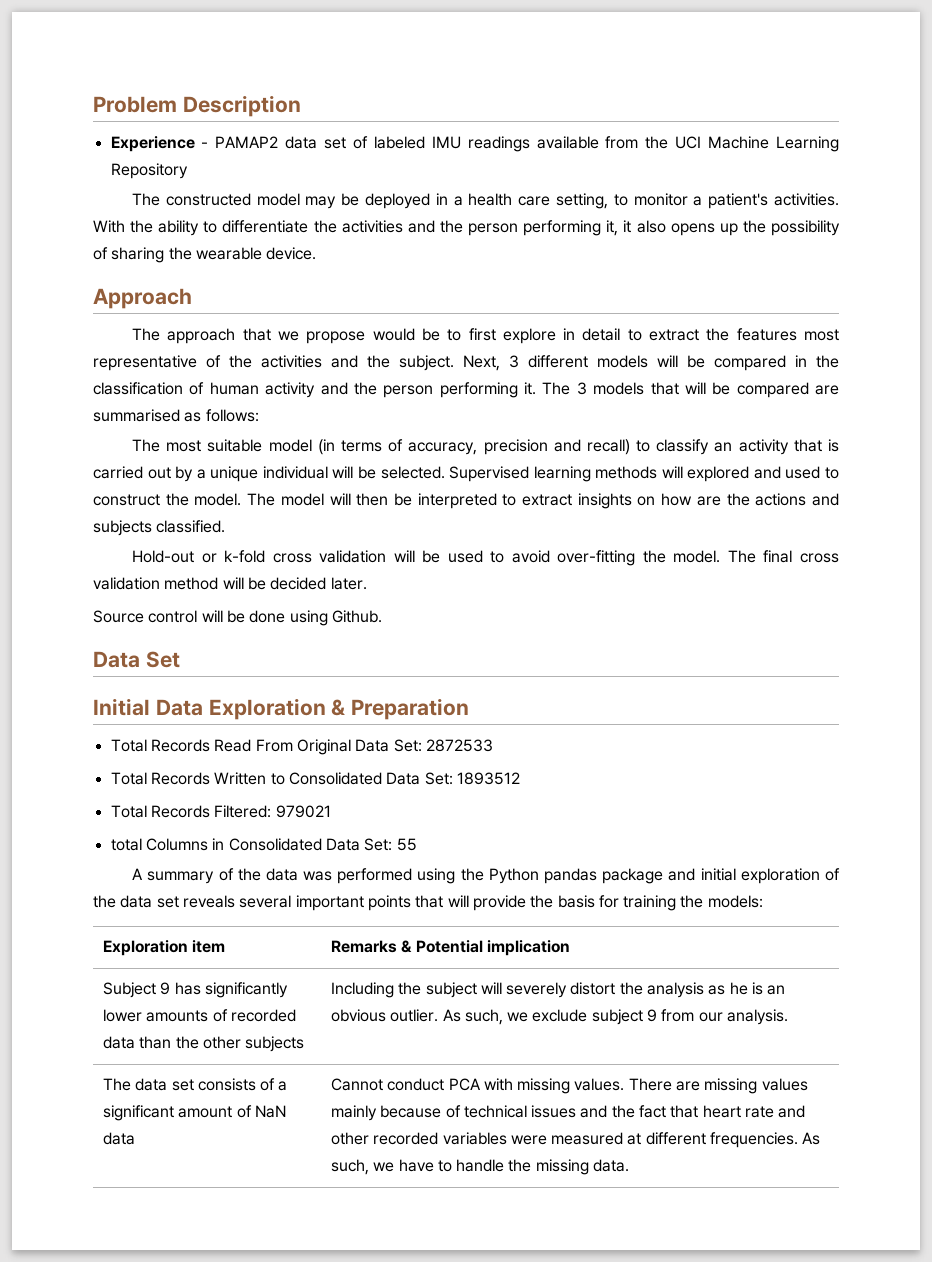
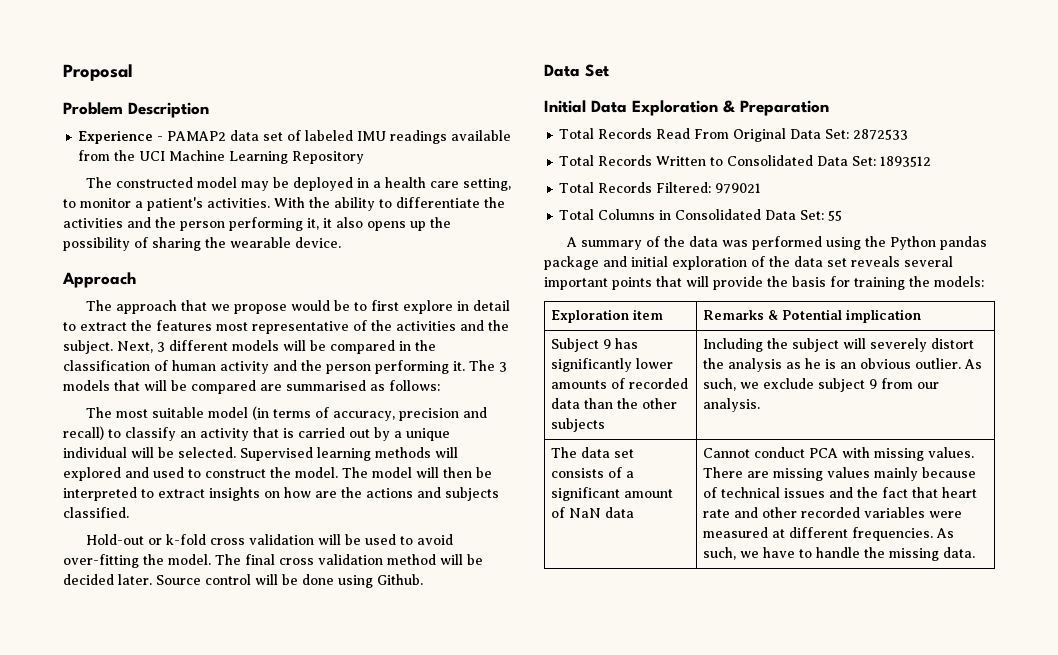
+ Proposal
- The final cross validation method will be decided later.
- Source control will be done using Github.
+ The final cross validation method will be decided later. Source control will be done using Github.
- total Columns in Consolidated Data Set: 55
+ Total Columns in Consolidated Data Set: 55

